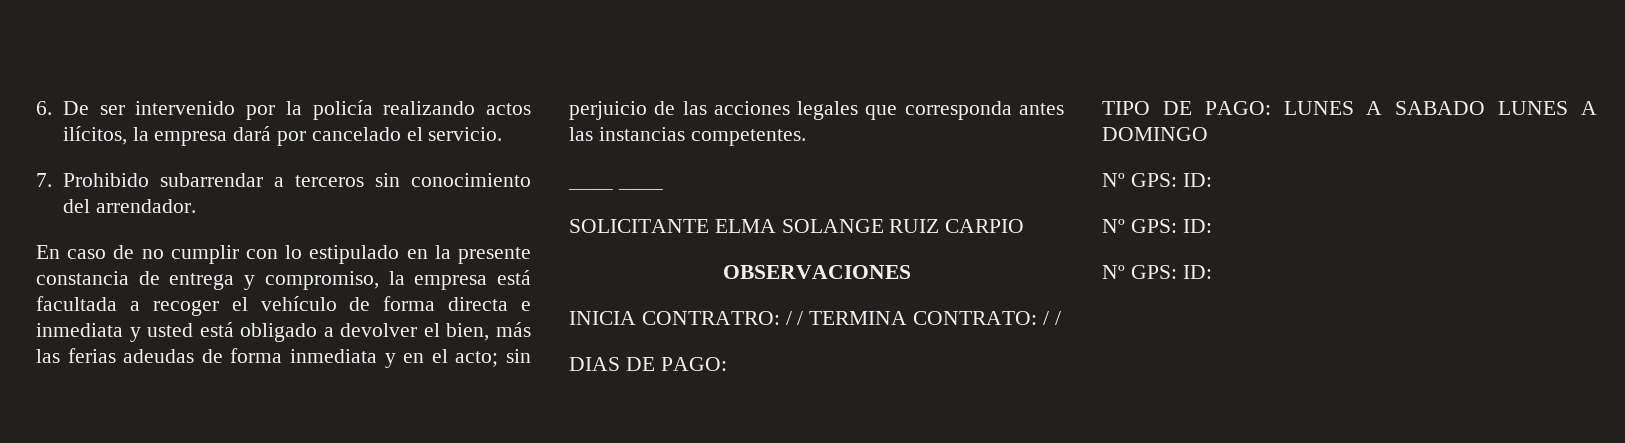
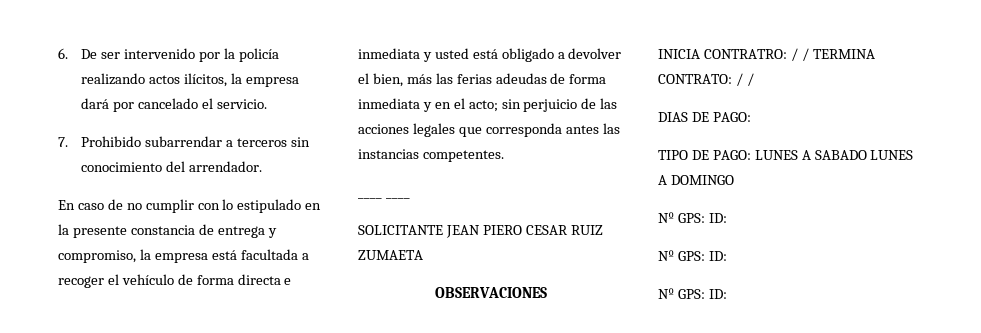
- SOLICITANTE ELMA SOLANGE RUIZ CARPIO
+ SOLICITANTE JEAN PIERO CESAR RUIZ ZUMAETA

